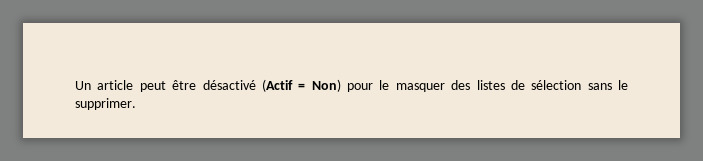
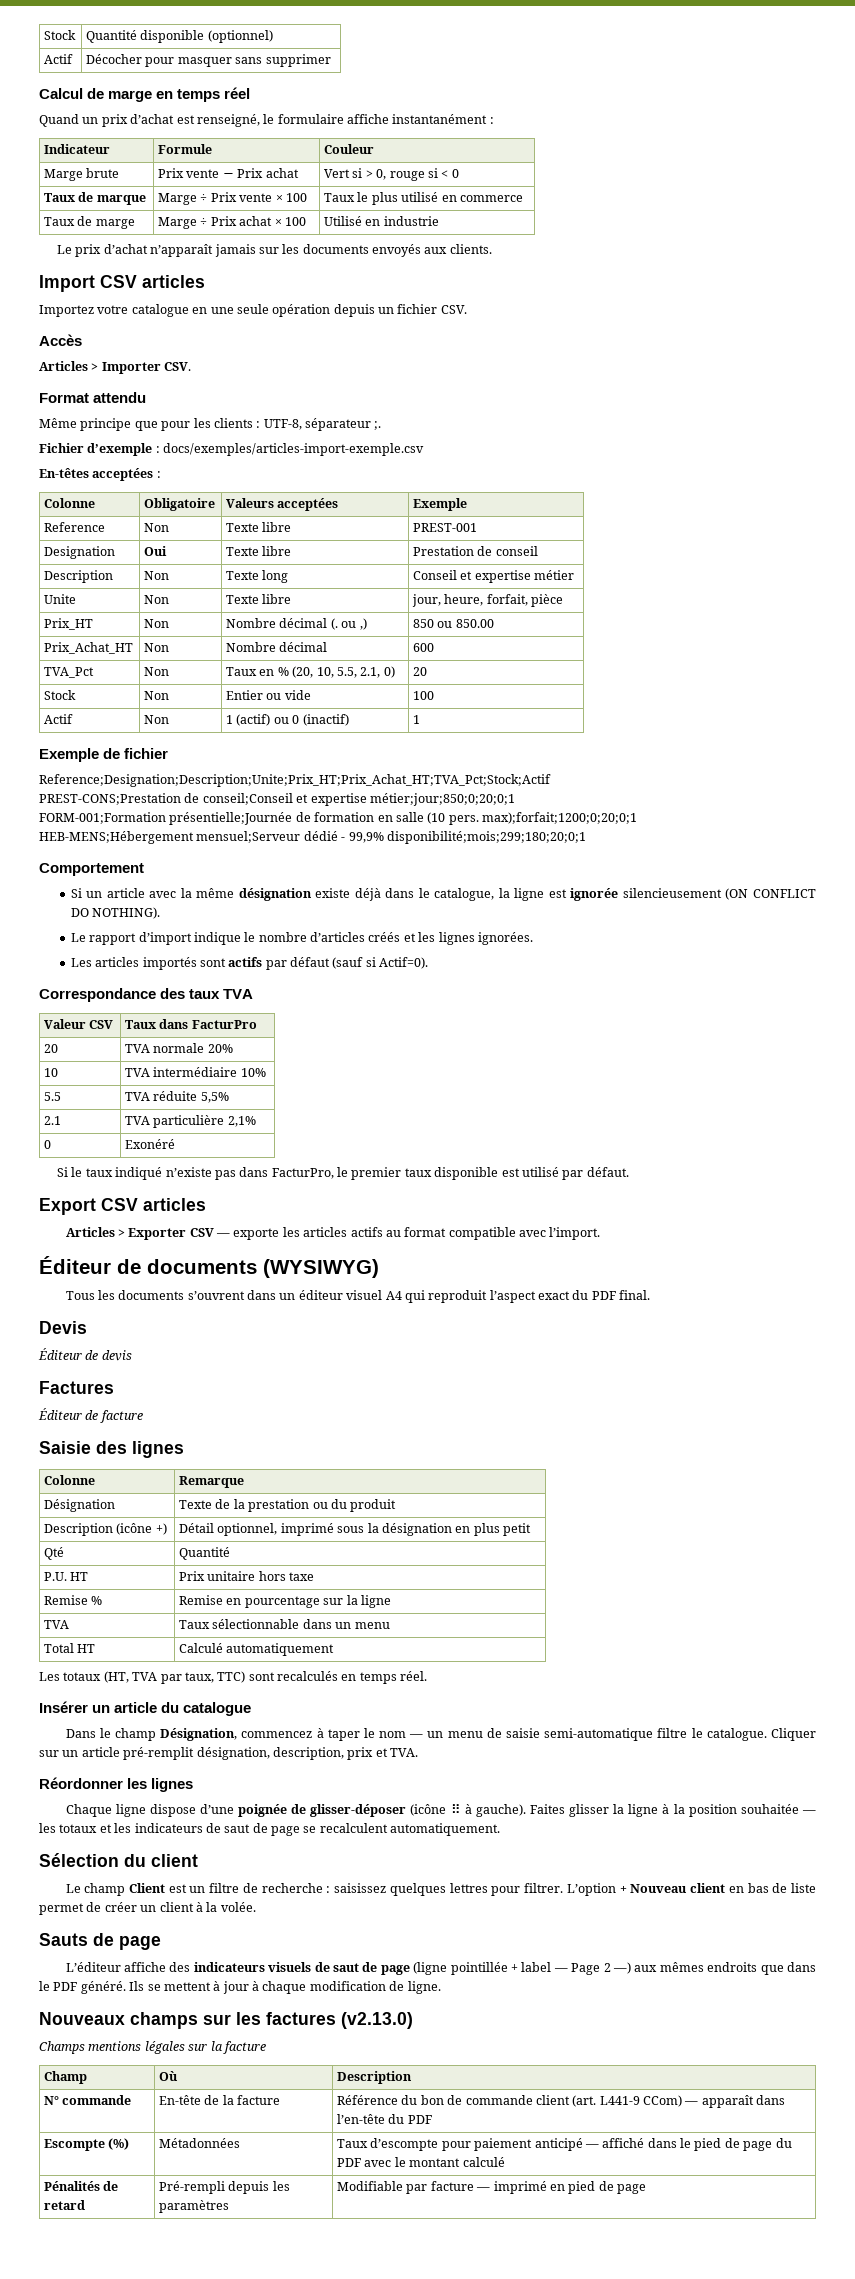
- Un article peut être désactivé (Actif = Non) pour le masquer des listes de sélection sans le supprimer.
+ Stock | Quantité disponible (optionnel)
+ Actif | Décocher pour masquer sans supprimer
+ Calcul de marge en temps réel
+ Quand un prix d’achat est renseigné, le formulaire affiche instantanément :
+ Indicateur | Formule | Couleur
+ Marge brute | Prix vente − Prix achat | Vert si > 0, rouge si < 0
+ Taux de marque | Marge ÷ Prix vente × 100 | Taux le plus utilisé en commerce
+ Taux de marge | Marge ÷ Prix achat × 100 | Utilisé en industrie
+ Le prix d’achat n’apparaît jamais sur les documents envoyés aux clients.
+ Import CSV articles
+ Importez votre catalogue en une seule opération depuis un fichier CSV.
+ Accès
+ Articles > Importer CSV.
+ Format attendu
+ Même principe que pour les clients : UTF-8, séparateur ;.
+ Fichier d’exemple : docs/exemples/articles-import-exemple.csv
+ En-têtes acceptées :
+ Colonne | Obligatoire | Valeurs acceptées | Exemple
+ Reference | Non | Texte libre | PREST-001
+ Designation | Oui | Texte libre | Prestation de conseil
+ Description | Non | Texte long | Conseil et expertise métier
+ Unite | Non | Texte libre | jour, heure, forfait, pièce
+ Prix_HT | Non | Nombre décimal (. ou ,) | 850 ou 850.00
+ Prix_Achat_HT | Non | Nombre décimal | 600
+ TVA_Pct | Non | Taux en % (20, 10, 5.5, 2.1, 0) | 20
+ Stock | Non | Entier ou vide | 100
+ Actif | Non | 1 (actif) ou 0 (inactif) | 1
+ Exemple de fichier
+ Reference;Designation;Description;Unite;Prix_HT;Prix_Achat_HT;TVA_Pct;Stock;Actif
+ PREST-CONS;Prestation de conseil;Conseil et expertise métier;jour;850;0;20;0;1
+ FORM-001;Formation présentielle;Journée de formation en salle (10 pers. max);forfait;1200;0;20;0;1
+ HEB-MENS;Hébergement mensuel;Serveur dédié - 99,9% disponibilité;mois;299;180;20;0;1
+ Comportement
+ Si un article avec la même désignation existe déjà dans le catalogue, la ligne est ignorée silencieusement (ON CONFLICT DO NOTHING).
+ Le rapport d’import indique le nombre d’articles créés et les lignes ignorées.
+ Les articles importés sont actifs par défaut (sauf si Actif=0).
+ Correspondance des taux TVA
+ Valeur CSV | Taux dans FacturPro
+ 20 | TVA normale 20%
+ 10 | TVA intermédiaire 10%
+ 5.5 | TVA réduite 5,5%
+ 2.1 | TVA particulière 2,1%
+ 0 | Exonéré
+ Si le taux indiqué n’existe pas dans FacturPro, le premier taux disponible est utilisé par défaut.
+ Export CSV articles
+ Articles > Exporter CSV — exporte les articles actifs au format compatible avec l’import.
+ Éditeur de documents (WYSIWYG)
+ Tous les documents s’ouvrent dans un éditeur visuel A4 qui reproduit l’aspect exact du PDF final.
+ Devis
+ Éditeur de devis
+ Factures
+ Éditeur de facture
+ Saisie des lignes
+ Colonne | Remarque
+ Désignation | Texte de la prestation ou du produit
+ Description (icône +) | Détail optionnel, imprimé sous la désignation en plus petit
+ Qté | Quantité
+ P.U. HT | Prix unitaire hors taxe
+ Remise % | Remise en pourcentage sur la ligne
+ TVA | Taux sélectionnable dans un menu
+ Total HT | Calculé automatiquement
+ Les totaux (HT, TVA par taux, TTC) sont recalculés en temps réel.
+ Insérer un article du catalogue
+ Dans le champ Désignation, commencez à taper le nom — un menu de saisie semi-automatique filtre le catalogue. Cliquer sur un article pré-remplit désignation, description, prix et TVA.
+ Réordonner les lignes
+ Chaque ligne dispose d’une poignée de glisser-déposer (icône ⠿ à gauche). Faites glisser la ligne à la position souhaitée — les totaux et les indicateurs de saut de page se recalculent automatiquement.
+ Sélection du client
+ Le champ Client est un filtre de recherche : saisissez quelques lettres pour filtrer. L’option + Nouveau client en bas de liste permet de créer un client à la volée.
+ Sauts de page
+ L’éditeur affiche des indicateurs visuels de saut de page (ligne pointillée + label — Page 2 —) aux mêmes endroits que dans le PDF généré. Ils se mettent à jour à chaque modification de ligne.
+ Nouveaux champs sur les factures (v2.13.0)
+ Champs mentions légales sur la facture
+ Champ | Où | Description
+ N° commande | En-tête de la facture | Référence du bon de commande client (art. L441-9 CCom) — apparaît dans l’en-tête du PDF
+ Escompte (%) | Métadonnées | Taux d’escompte pour paiement anticipé — affiché dans le pied de page du PDF avec le montant calculé
+ Pénalités de retard | Pré-rempli depuis les paramètres | Modifiable par facture — imprimé en pied de page

